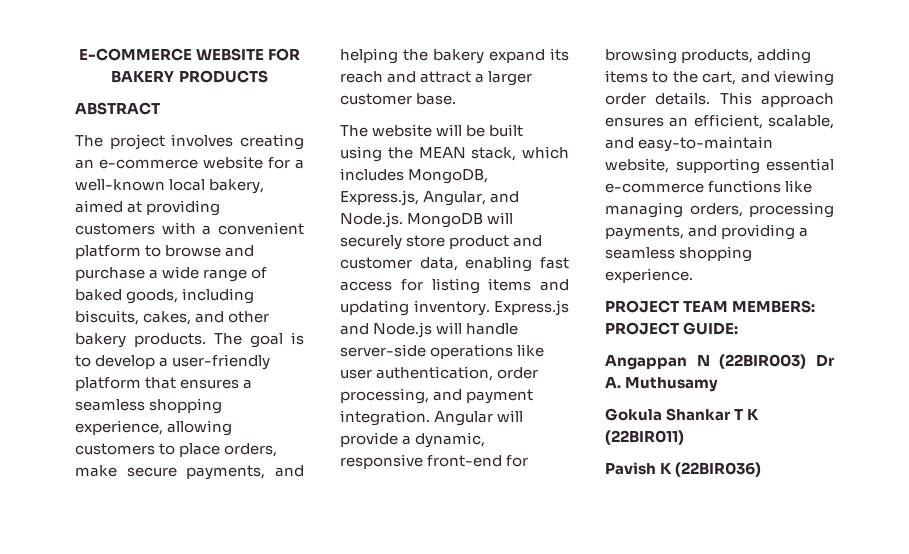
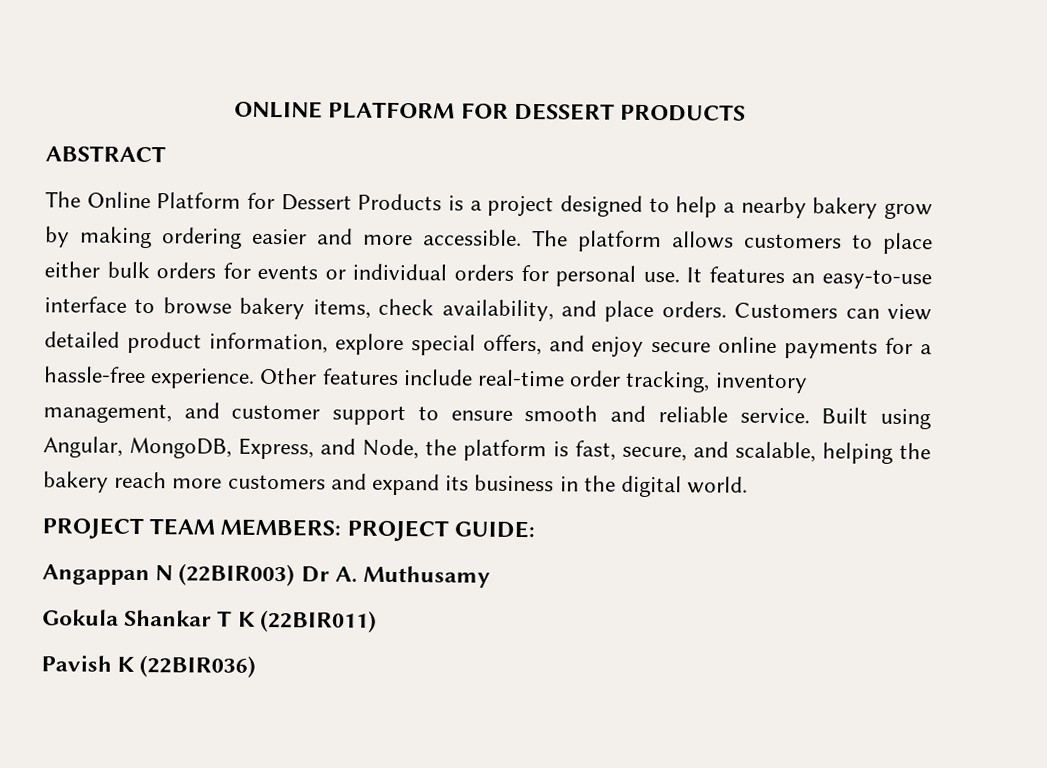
- E-COMMERCE WEBSITE FOR BAKERY PRODUCTS
+ ONLINE PLATFORM FOR DESSERT PRODUCTS
- The project involves creating an e-commerce website for a well-known local bakery, aimed at providing customers with a convenient platform to browse and purchase a wide range of baked goods, including biscuits, cakes, and other bakery products. The goal is to develop a user-friendly platform that ensures a seamless shopping experience, allowing customers to place orders, make secure payments, and helping the bakery expand its reach and attract a larger customer base.
- The website will be built using the MEAN stack, which includes MongoDB, Express.js, Angular, and Node.js. MongoDB will securely store product and customer data, enabling fast access for listing items and updating inventory. Express.js and Node.js will handle server-side operations like user authentication, order processing, and payment integration. Angular will provide a dynamic, responsive front-end for browsing products, adding items to the cart, and viewing order details. This approach ensures an efficient, scalable, and easy-to-maintain website, supporting essential e-commerce functions like managing orders, processing payments, and providing a seamless shopping experience.
+ The Online Platform for Dessert Products is a project designed to help a nearby bakery grow by making ordering easier and more accessible. The platform allows customers to place either bulk orders for events or individual orders for personal use. It features an easy-to-use interface to browse bakery items, check availability, and place orders. Customers can view detailed product information, explore special offers, and enjoy secure online payments for a hassle-free experience. Other features include real-time order tracking, inventory management, and customer support to ensure smooth and reliable service. Built using Angular, MongoDB, Express, and Node, the platform is fast, secure, and scalable, helping the bakery reach more customers and expand its business in the digital world.

